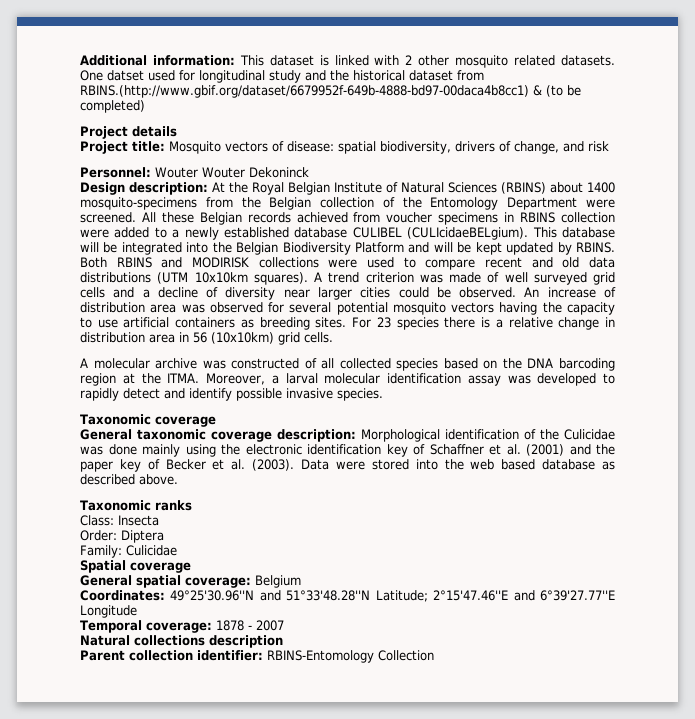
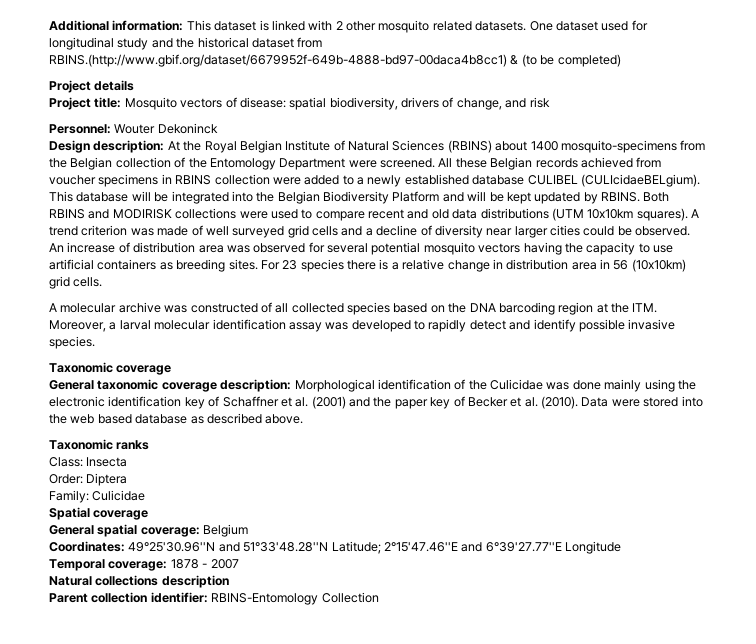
- One datset used for longitudinal study and the historical dataset from RBINS.(http://www.gbif.org/dataset/6679952f-649b-4888-bd97-00daca4b8cc1) & (to be completed)
+ One dataset used for longitudinal study and the historical dataset from RBINS.(http://www.gbif.org/dataset/6679952f-649b-4888-bd97-00daca4b8cc1) & (to be completed)
- Personnel: Wouter Wouter Dekoninck
+ Personnel: Wouter Dekoninck
- A molecular archive was constructed of all collected species based on the DNA barcoding region at the ITMA. Moreover, a larval molecular identification assay was developed to rapidly detect and identify possible invasive species.
+ A molecular archive was constructed of all collected species based on the DNA barcoding region at the ITM. Moreover, a larval molecular identification assay was developed to rapidly detect and identify possible invasive species.
- General taxonomic coverage description: Morphological identification of the Culicidae was done mainly using the electronic identification key of Schaffner et al. (2001) and the paper key of Becker et al. (2003).
+ General taxonomic coverage description: Morphological identification of the Culicidae was done mainly using the electronic identification key of Schaffner et al. (2001) and the paper key of Becker et al. (2010).

